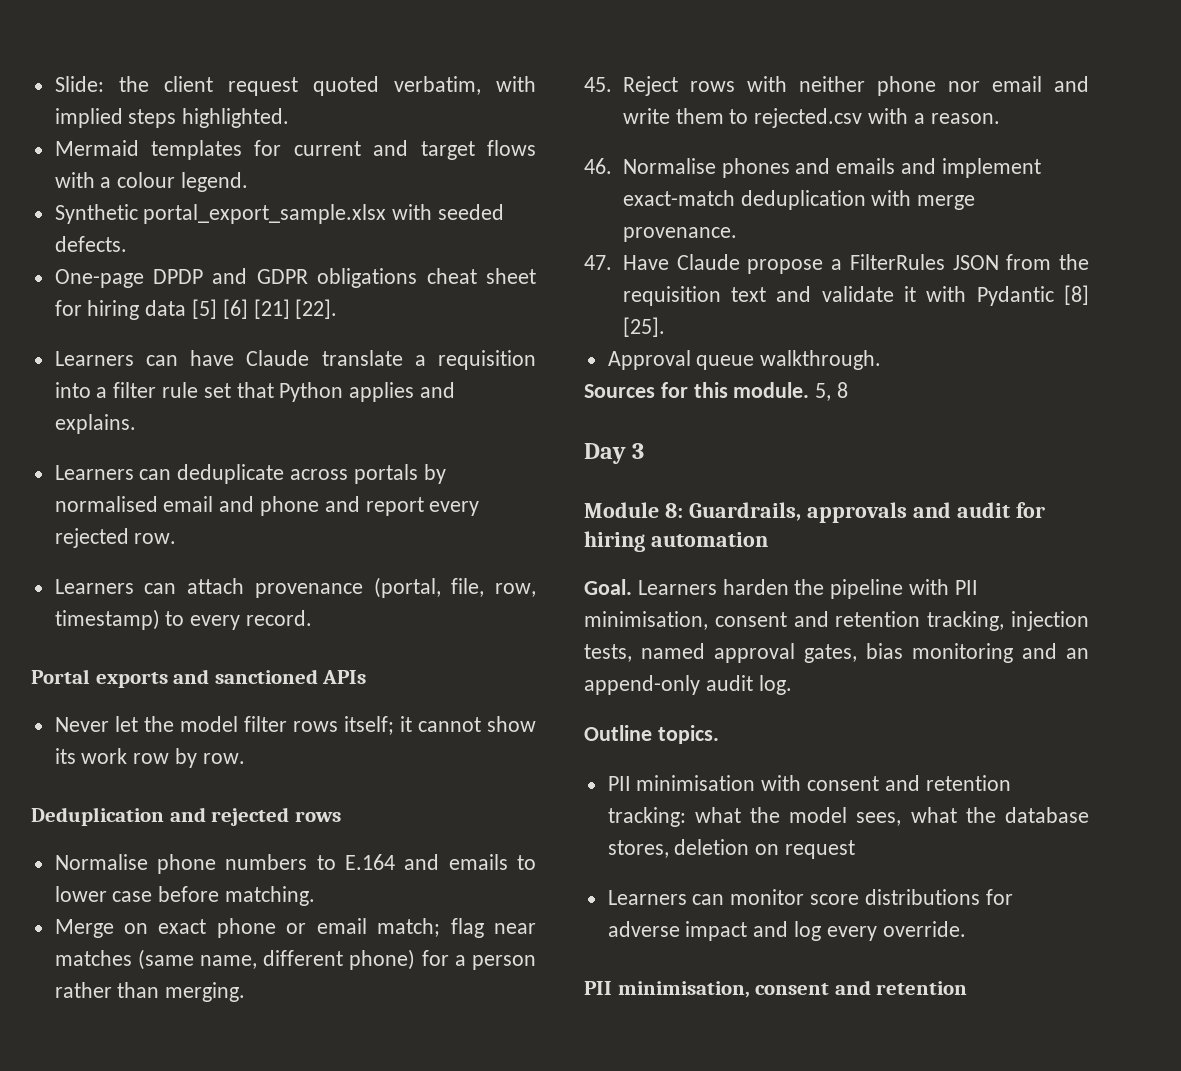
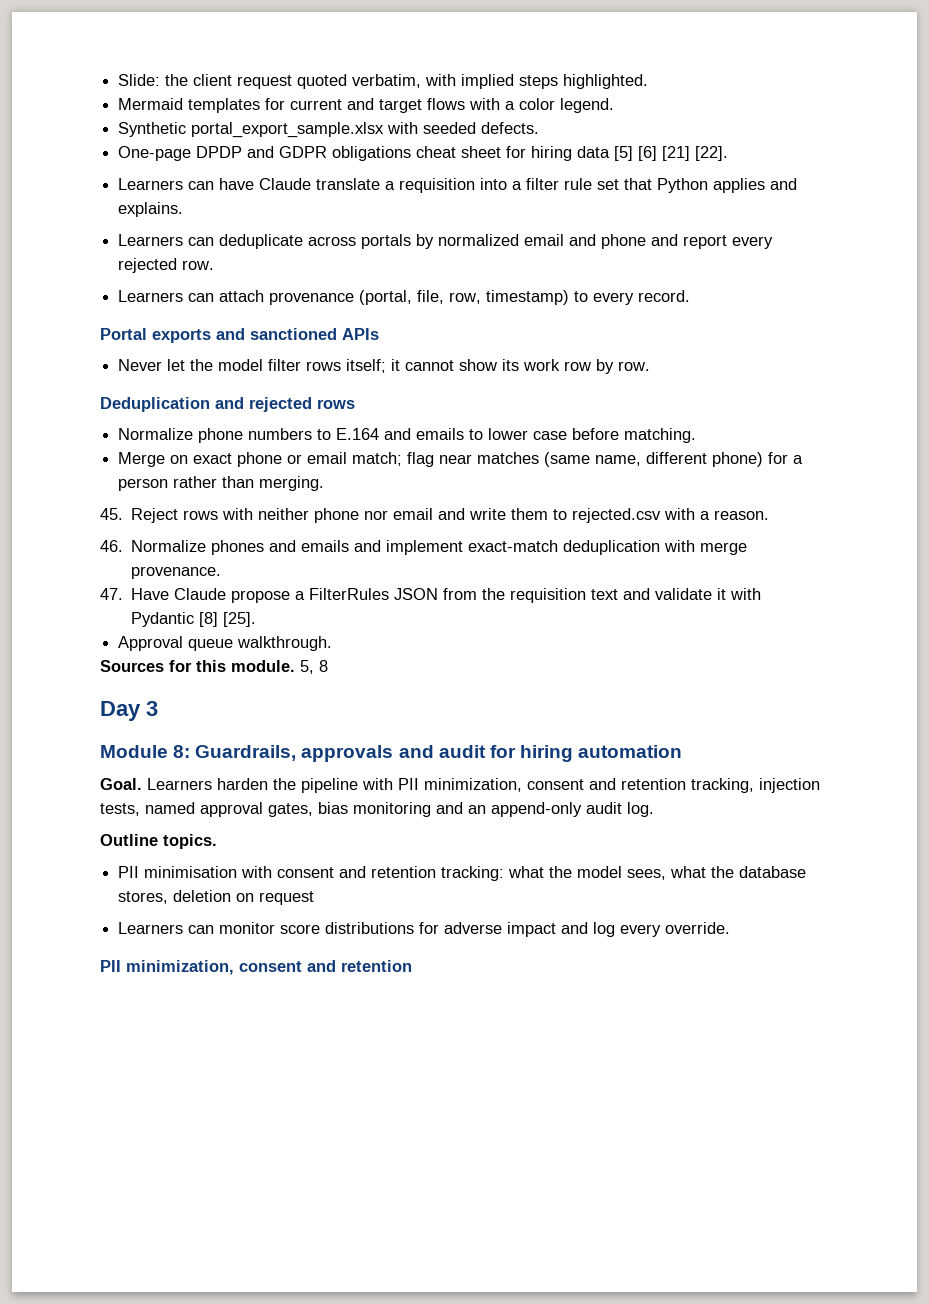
- Mermaid templates for current and target flows with a colour legend.
+ Mermaid templates for current and target flows with a color legend.
- Learners can deduplicate across portals by normalised email and phone and report every rejected row.
+ Learners can deduplicate across portals by normalized email and phone and report every rejected row.
- Normalise phone numbers to E.164 and emails to lower case before matching.
+ Normalize phone numbers to E.164 and emails to lower case before matching.
- 46. Normalise phones and emails and implement exact-match deduplication with merge provenance.
+ 46. Normalize phones and emails and implement exact-match deduplication with merge provenance.
- Learners harden the pipeline with PII minimisation, consent and retention tracking, injection tests, named approval gates, bias monitoring and an append-only audit log.
+ Learners harden the pipeline with PII minimization, consent and retention tracking, injection tests, named approval gates, bias monitoring and an append-only audit log.
  Learners can monitor score distributions for adverse impact and log every override.
- PII minimisation, consent and retention
+ PII minimization, consent and retention

